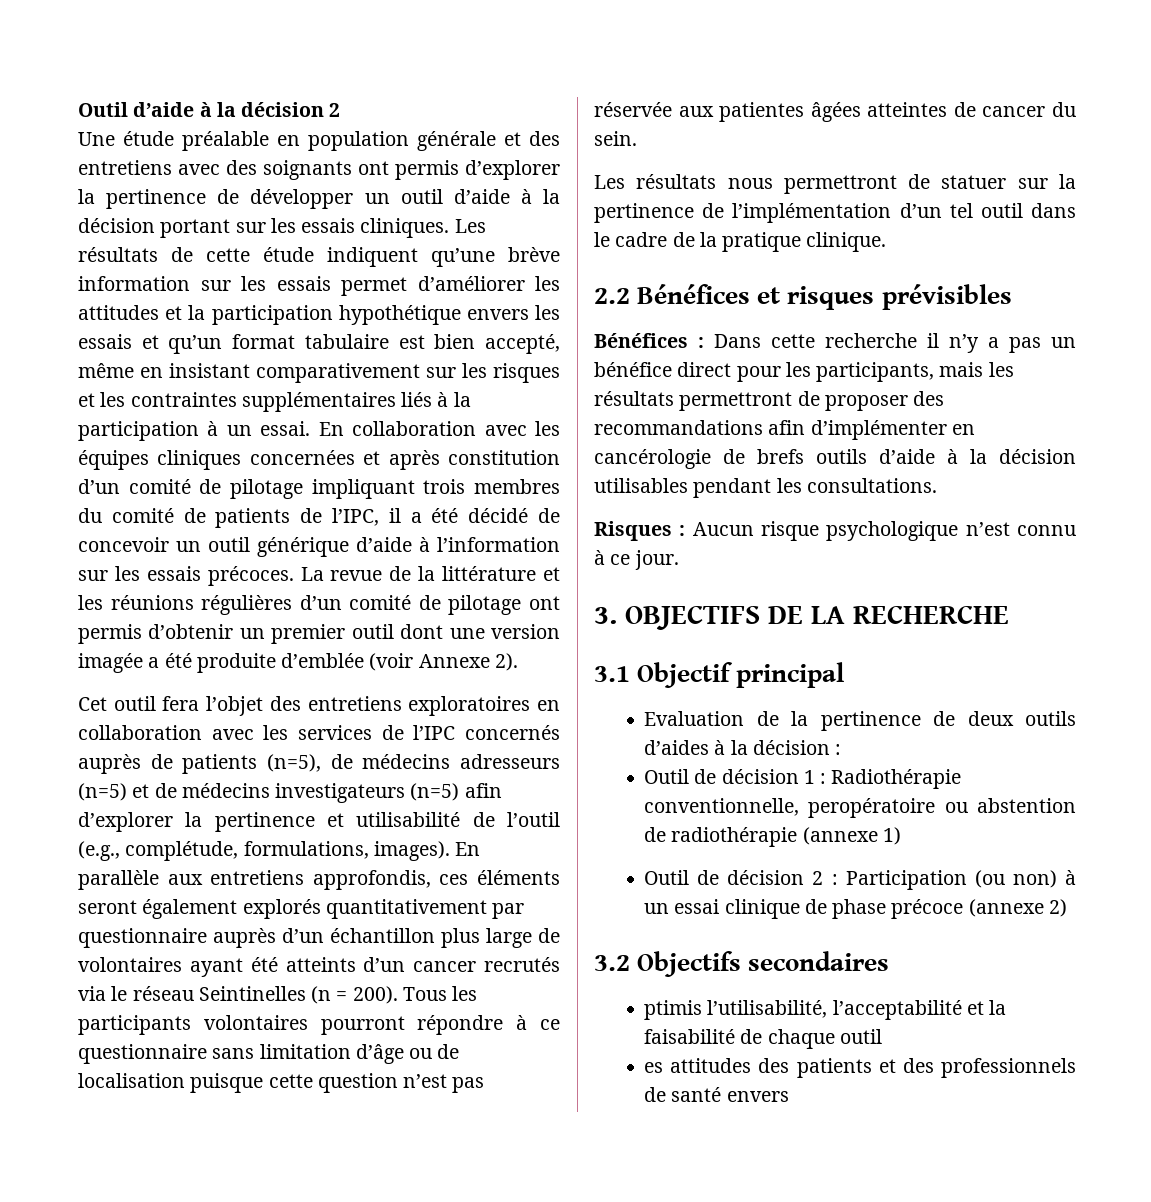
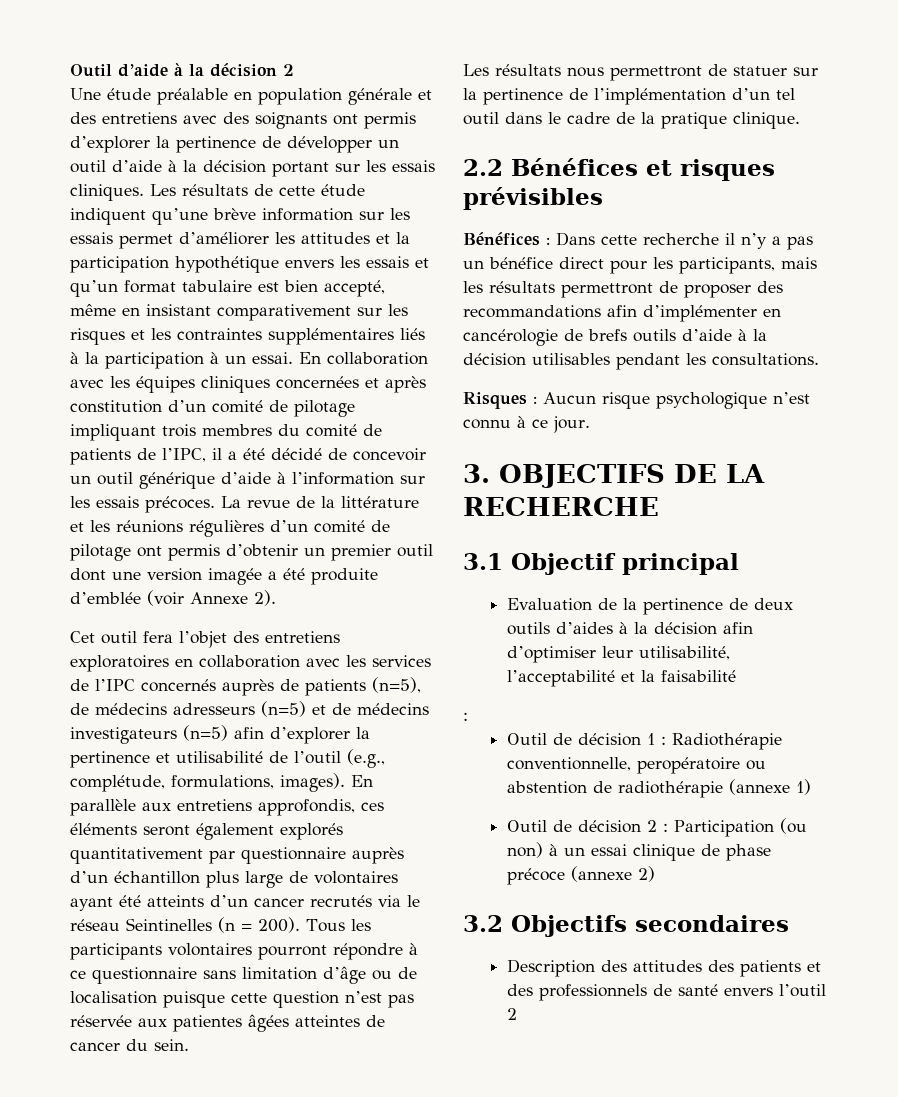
- Evaluation de la pertinence de deux outils d’aides à la décision :
+ Evaluation de la pertinence de deux outils d’aides à la décision afin d’optimiser leur utilisabilité, l’acceptabilité et la faisabilité
+ :
- ptimis l’utilisabilité, l’acceptabilité et la faisabilité de chaque outil
- es attitudes des patients et des professionnels de santé envers
+ Description des attitudes des patients et des professionnels de santé envers l’outil 2

